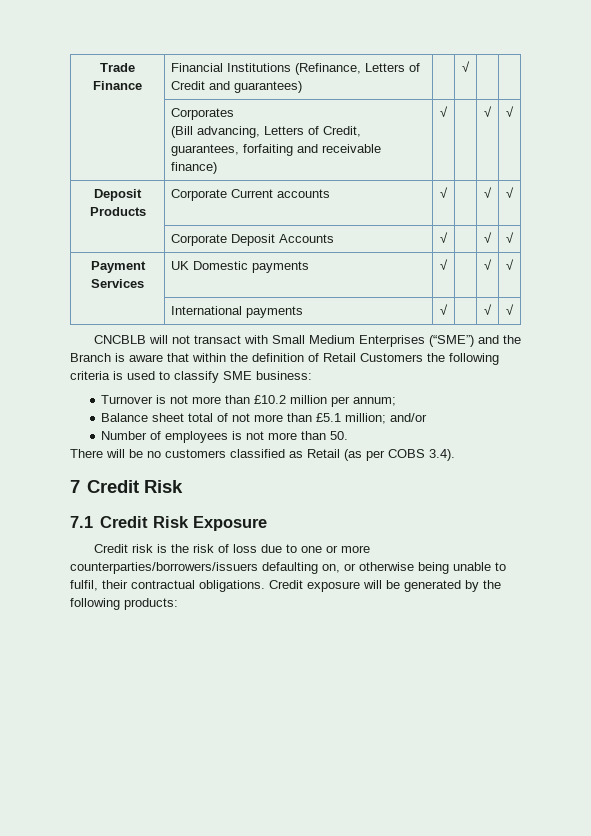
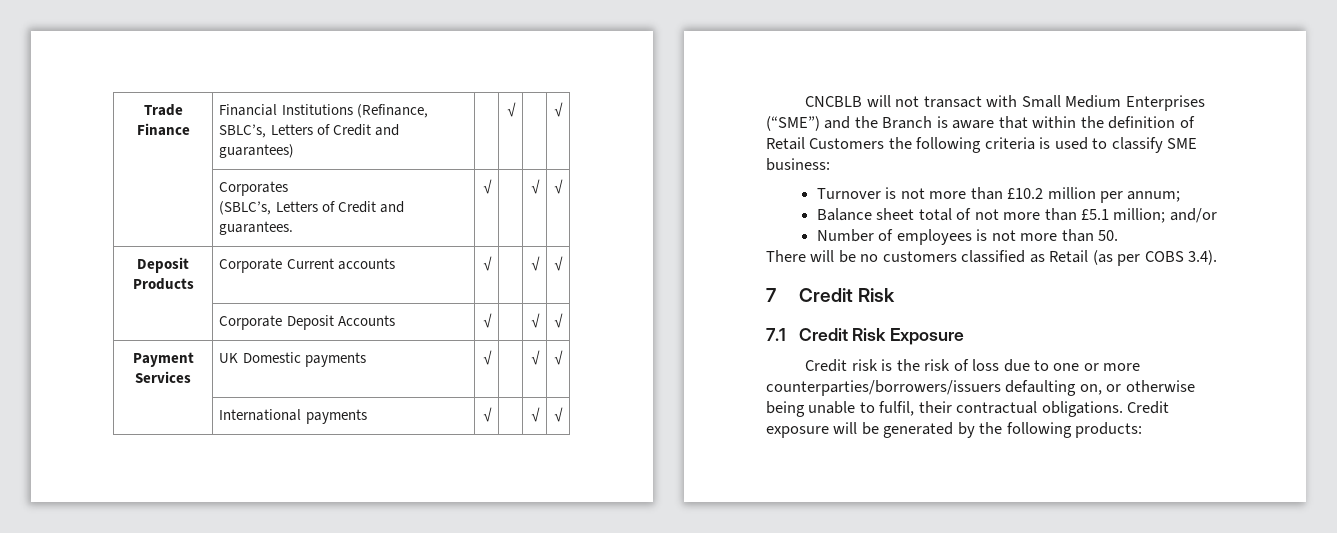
- Trade Finance | Financial Institutions (Refinance, Letters of Credit and guarantees) | | √ | |
+ Trade Finance | Financial Institutions (Refinance, SBLC’s, Letters of Credit and guarantees) | | √ | | √
  | Corporates
- (Bill advancing, Letters of Credit, guarantees, forfaiting and receivable finance) | √ | | √ | √
+ (SBLC’s, Letters of Credit and guarantees. | √ | | √ | √

